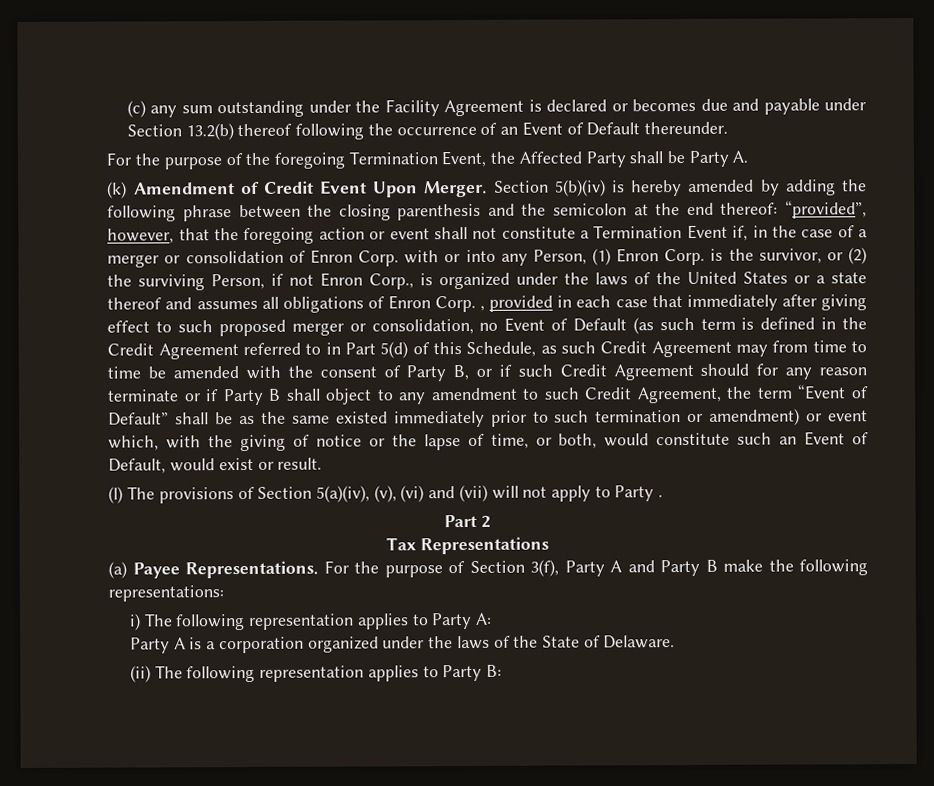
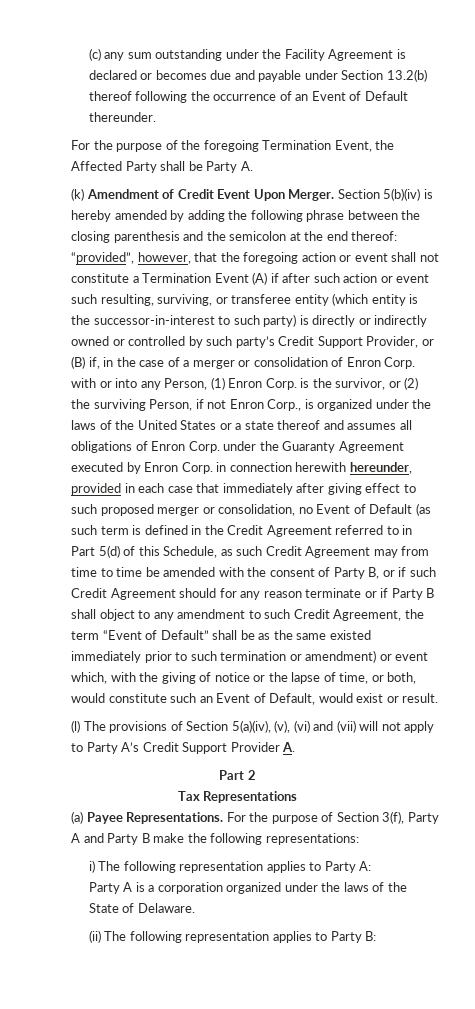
- “provided”, however, that the foregoing action or event shall not constitute a Termination Event if, in the case of a merger or consolidation of Enron Corp. with or into any Person, (1) Enron Corp. is the survivor, or (2) the surviving Person, if not Enron Corp., is organized under the laws of the United States or a state thereof and assumes all obligations of Enron Corp. , provided in each case that immediately after giving effect to such proposed merger or consolidation, no Event of Default (as such term is defined in the Credit Agreement referred to in Part 5(d) of this Schedule, as such Credit Agreement may from time to time be amended with the consent of Party B, or if such Credit Agreement should for any reason terminate or if Party B shall object to any amendment to such Credit Agreement, the term “Event of Default” shall be as the same existed immediately prior to such termination or amendment) or event which, with the giving of notice or the lapse of time, or both, would constitute such an Event of Default, would exist or result.
+ “provided”, however, that the foregoing action or event shall not constitute a Termination Event (A) if after such action or event such resulting, surviving, or transferee entity (which entity is the successor-in-interest to such party) is directly or indirectly owned or controlled by such party’s Credit Support Provider, or (B) if, in the case of a merger or consolidation of Enron Corp. with or into any Person, (1) Enron Corp. is the survivor, or (2) the surviving Person, if not Enron Corp., is organized under the laws of the United States or a state thereof and assumes all obligations of Enron Corp. under the Guaranty Agreement executed by Enron Corp. in connection herewith hereunder, provided in each case that immediately after giving effect to such proposed merger or consolidation, no Event of Default (as such term is defined in the Credit Agreement referred to in Part 5(d) of this Schedule, as such Credit Agreement may from time to time be amended with the consent of Party B, or if such Credit Agreement should for any reason terminate or if Party B shall object to any amendment to such Credit Agreement, the term “Event of Default” shall be as the same existed immediately prior to such termination or amendment) or event which, with the giving of notice or the lapse of time, or both, would constitute such an Event of Default, would exist or result.
- (l) The provisions of Section 5(a)(iv), (v), (vi) and (vii) will not apply to Party .
+ (l) The provisions of Section 5(a)(iv), (v), (vi) and (vii) will not apply to Party A’s Credit Support Provider A.

